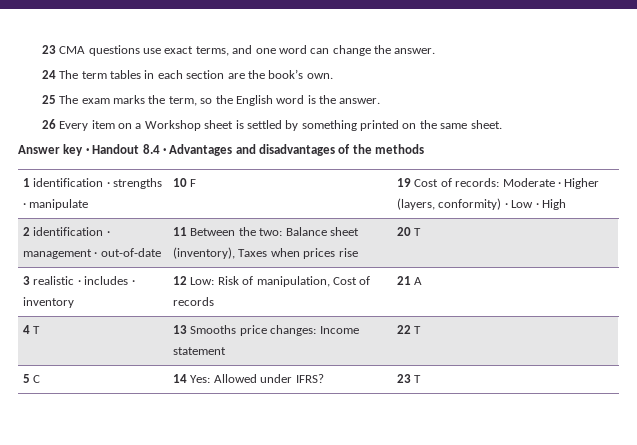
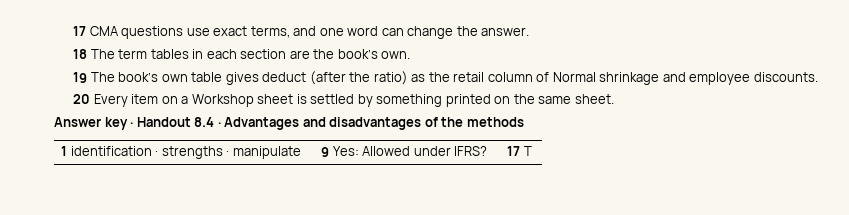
- 23 CMA questions use exact terms, and one word can change the answer.
+ 17 CMA questions use exact terms, and one word can change the answer.
- 24 The term tables in each section are the book’s own.
+ 18 The term tables in each section are the book’s own.
- 25 The exam marks the term, so the English word is the answer.
- 26 Every item on a Workshop sheet is settled by something printed on the same sheet.
+ 19 The book’s own table gives deduct (after the ratio) as the retail column of Normal shrinkage and employee discounts.
+ 20 Every item on a Workshop sheet is settled by something printed on the same sheet.
- 1 identification · strengths · manipulate | 10 F | 19 Cost of records: Moderate · Higher (layers, conformity) · Low · High
- 2 identification · management · out-of-date | 11 Between the two: Balance sheet (inventory), Taxes when prices rise | 20 T
- 3 realistic · includes · inventory | 12 Low: Risk of manipulation, Cost of records | 21 A
- 4 T | 13 Smooths price changes: Income statement | 22 T
- 5 C | 14 Yes: Allowed under IFRS? | 23 T
+ 1 identification · strengths · manipulate | 9 Yes: Allowed under IFRS? | 17 T

